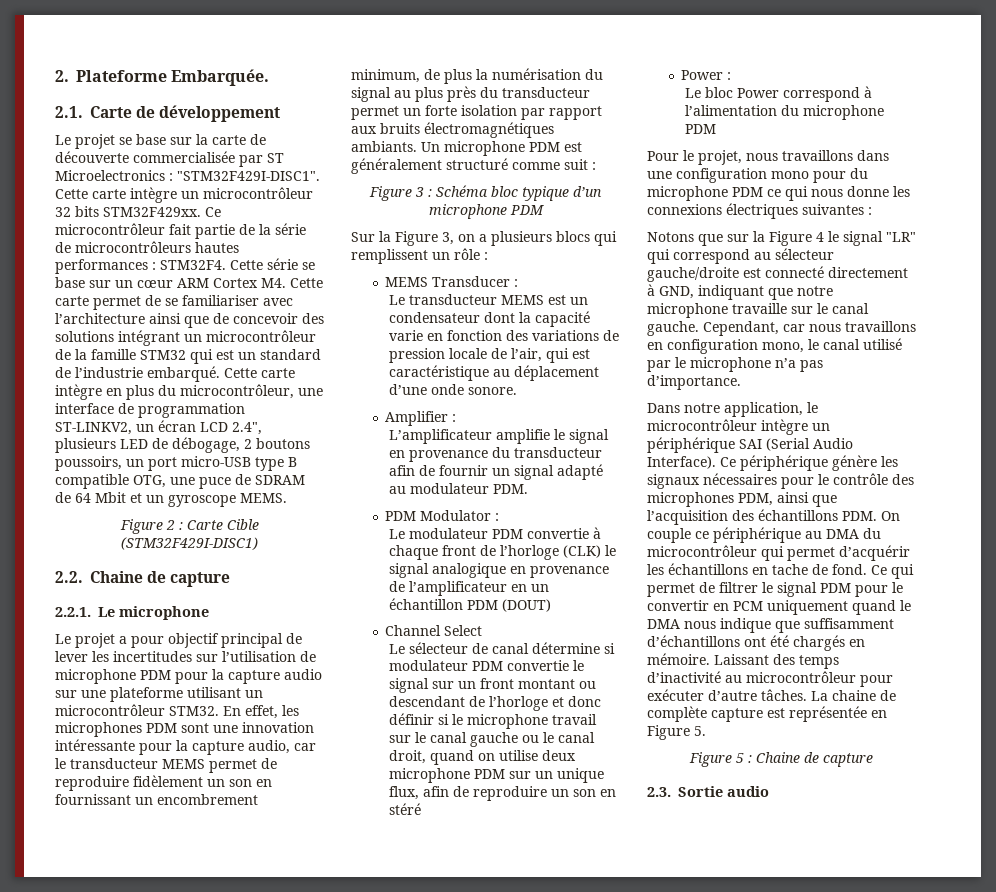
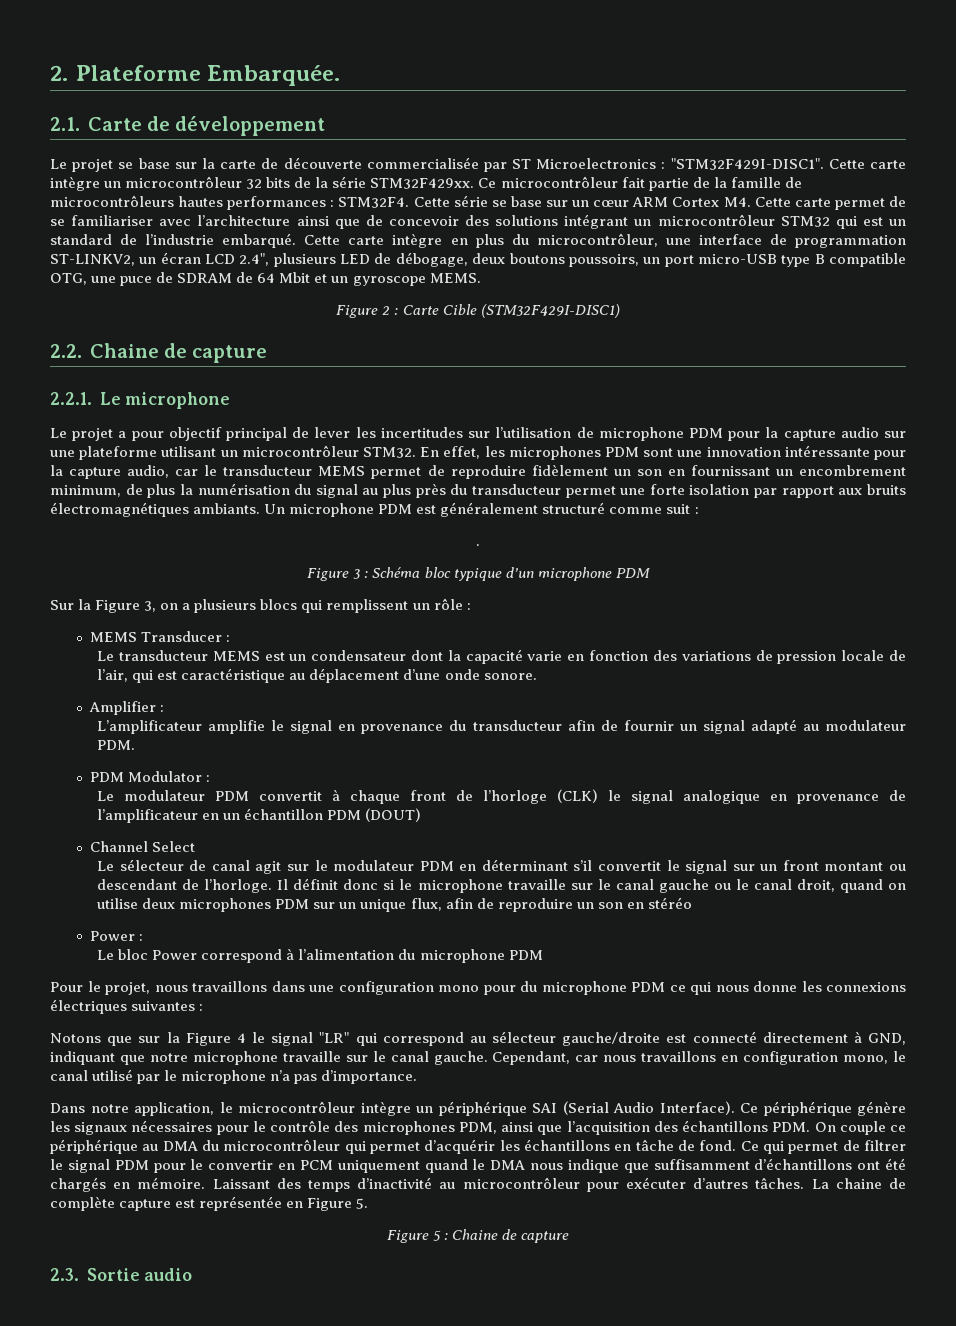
- Cette carte intègre un microcontrôleur 32 bits STM32F429xx.
+ Cette carte intègre un microcontrôleur 32 bits de la série STM32F429xx.
- Ce microcontrôleur fait partie de la série de microcontrôleurs hautes performances : STM32F4.
+ Ce microcontrôleur fait partie de la famille de microcontrôleurs hautes performances : STM32F4.
- Cette série se base sur un cœur ARM Cortex M4. Cette carte permet de se familiariser avec l’architecture ainsi que de concevoir des solutions intégrant un microcontrôleur de la famille STM32 qui est un standard de l’industrie embarqué.
+ Cette série se base sur un cœur ARM Cortex M4. Cette carte permet de se familiariser avec l’architecture ainsi que de concevoir des solutions intégrant un microcontrôleur STM32 qui est un standard de l’industrie embarqué.
- Cette carte intègre en plus du microcontrôleur, une interface de programmation ST-LINKV2, un écran LCD 2.4", plusieurs LED de débogage, 2 boutons poussoirs, un port micro-USB type B compatible OTG, une puce de SDRAM de 64 Mbit et un gyroscope MEMS.
+ Cette carte intègre en plus du microcontrôleur, une interface de programmation ST-LINKV2, un écran LCD 2.4", plusieurs LED de débogage, deux boutons poussoirs, un port micro-USB type B compatible OTG, une puce de SDRAM de 64 Mbit et un gyroscope MEMS.
- En effet, les microphones PDM sont une innovation intéressante pour la capture audio, car le transducteur MEMS permet de reproduire fidèlement un son en fournissant un encombrement minimum, de plus la numérisation du signal au plus près du transducteur permet un forte isolation par rapport aux bruits électromagnétiques ambiants.
+ En effet, les microphones PDM sont une innovation intéressante pour la capture audio, car le transducteur MEMS permet de reproduire fidèlement un son en fournissant un encombrement minimum, de plus la numérisation du signal au plus près du transducteur permet une forte isolation par rapport aux bruits électromagnétiques ambiants.
+ .
- Le modulateur PDM convertie à chaque front de l’horloge (CLK) le signal analogique en provenance de l’amplificateur en un échantillon PDM (DOUT)
+ Le modulateur PDM convertit à chaque front de l’horloge (CLK) le signal analogique en provenance de l’amplificateur en un échantillon PDM (DOUT)
- Le sélecteur de canal détermine si modulateur PDM convertie le signal sur un front montant ou descendant de l’horloge et donc définir si le microphone travail sur le canal gauche ou le canal droit, quand on utilise deux microphone PDM sur un unique flux, afin de reproduire un son en stéré
+ Le sélecteur de canal agit sur le modulateur PDM en déterminant s’il convertit le signal sur un front montant ou descendant de l’horloge. Il définit donc si le microphone travaille sur le canal gauche ou le canal droit, quand on utilise deux microphones PDM sur un unique flux, afin de reproduire un son en stéréo
- Ce périphérique génère les signaux nécessaires pour le contrôle des microphones PDM, ainsi que l’acquisition des échantillons PDM. On couple ce périphérique au DMA du microcontrôleur qui permet d’acquérir les échantillons en tache de fond.
+ Ce périphérique génère les signaux nécessaires pour le contrôle des microphones PDM, ainsi que l’acquisition des échantillons PDM. On couple ce périphérique au DMA du microcontrôleur qui permet d’acquérir les échantillons en tâche de fond.
- Laissant des temps d’inactivité au microcontrôleur pour exécuter d’autre tâches.
+ Laissant des temps d’inactivité au microcontrôleur pour exécuter d’autres tâches.

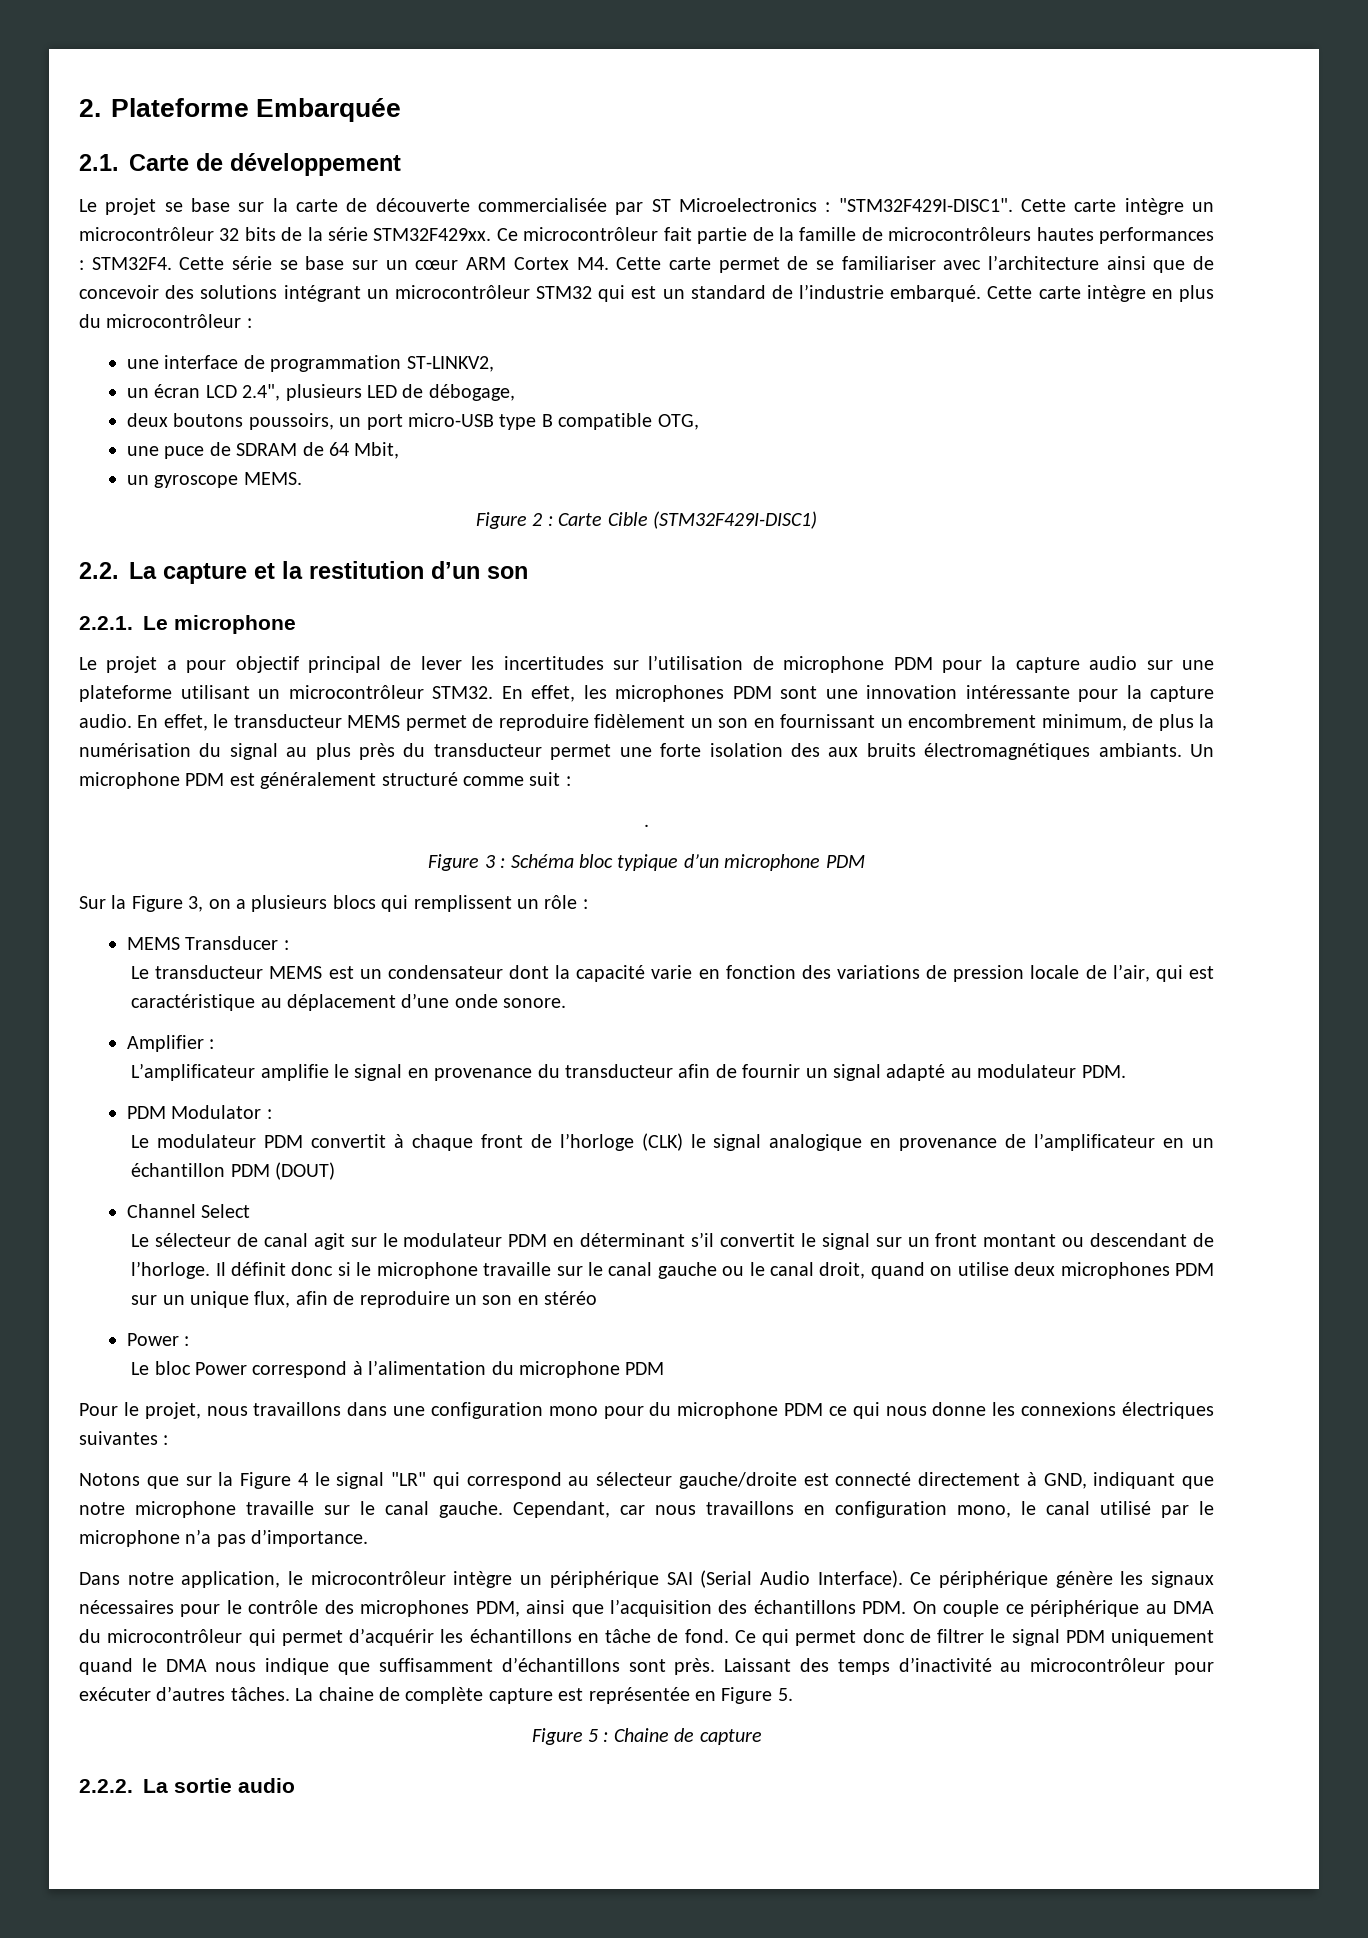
- 2. Plateforme Embarquée.
+ 2. Plateforme Embarquée
- Cette carte intègre en plus du microcontrôleur, une interface de programmation ST-LINKV2, un écran LCD 2.4", plusieurs LED de débogage, deux boutons poussoirs, un port micro-USB type B compatible OTG, une puce de SDRAM de 64 Mbit et un gyroscope MEMS.
+ Cette carte intègre en plus du microcontrôleur :
+ une interface de programmation ST-LINKV2,
+ un écran LCD 2.4", plusieurs LED de débogage,
+ deux boutons poussoirs, un port micro-USB type B compatible OTG,
+ une puce de SDRAM de 64 Mbit,
+ un gyroscope MEMS.
- 2.2. Chaine de capture
+ 2.2. La capture et la restitution d’un son
- En effet, les microphones PDM sont une innovation intéressante pour la capture audio, car le transducteur MEMS permet de reproduire fidèlement un son en fournissant un encombrement minimum, de plus la numérisation du signal au plus près du transducteur permet une forte isolation par rapport aux bruits électromagnétiques ambiants.
+ En effet, les microphones PDM sont une innovation intéressante pour la capture audio. En effet, le transducteur MEMS permet de reproduire fidèlement un son en fournissant un encombrement minimum, de plus la numérisation du signal au plus près du transducteur permet une forte isolation des aux bruits électromagnétiques ambiants.
- Ce qui permet de filtrer le signal PDM pour le convertir en PCM uniquement quand le DMA nous indique que suffisamment d’échantillons ont été chargés en mémoire.
+ Ce qui permet donc de filtrer le signal PDM uniquement quand le DMA nous indique que suffisamment d’échantillons sont près.
- 2.3. Sortie audio
+ 2.2.2. La sortie audio

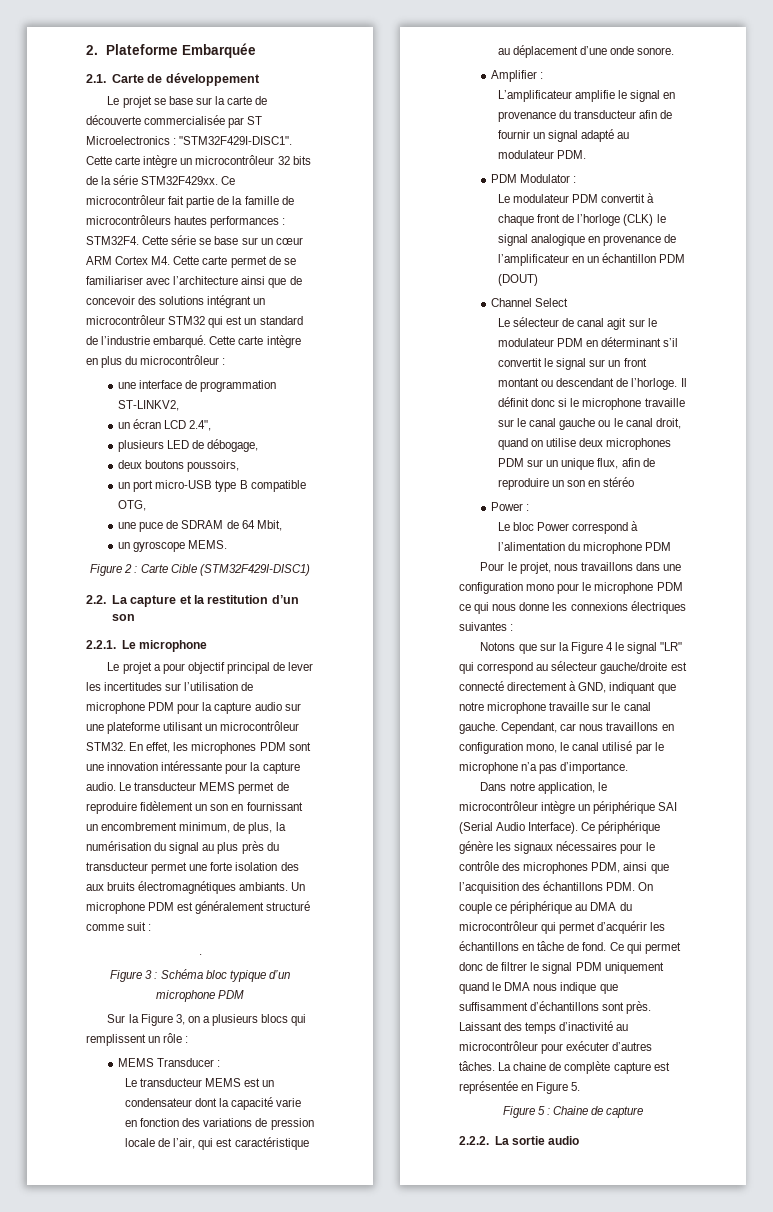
- un écran LCD 2.4", plusieurs LED de débogage,
+ un écran LCD 2.4",
+ plusieurs LED de débogage,
- deux boutons poussoirs, un port micro-USB type B compatible OTG,
+ deux boutons poussoirs,
+ un port micro-USB type B compatible OTG,
- En effet, le transducteur MEMS permet de reproduire fidèlement un son en fournissant un encombrement minimum, de plus la numérisation du signal au plus près du transducteur permet une forte isolation des aux bruits électromagnétiques ambiants.
+ Le transducteur MEMS permet de reproduire fidèlement un son en fournissant un encombrement minimum, de plus, la numérisation du signal au plus près du transducteur permet une forte isolation des aux bruits électromagnétiques ambiants.
- Pour le projet, nous travaillons dans une configuration mono pour du microphone PDM ce qui nous donne les connexions électriques suivantes :
+ Pour le projet, nous travaillons dans une configuration mono pour le microphone PDM ce qui nous donne les connexions électriques suivantes :

